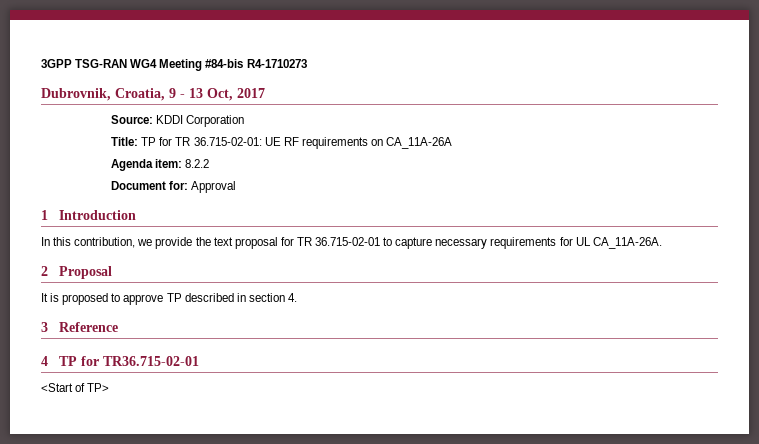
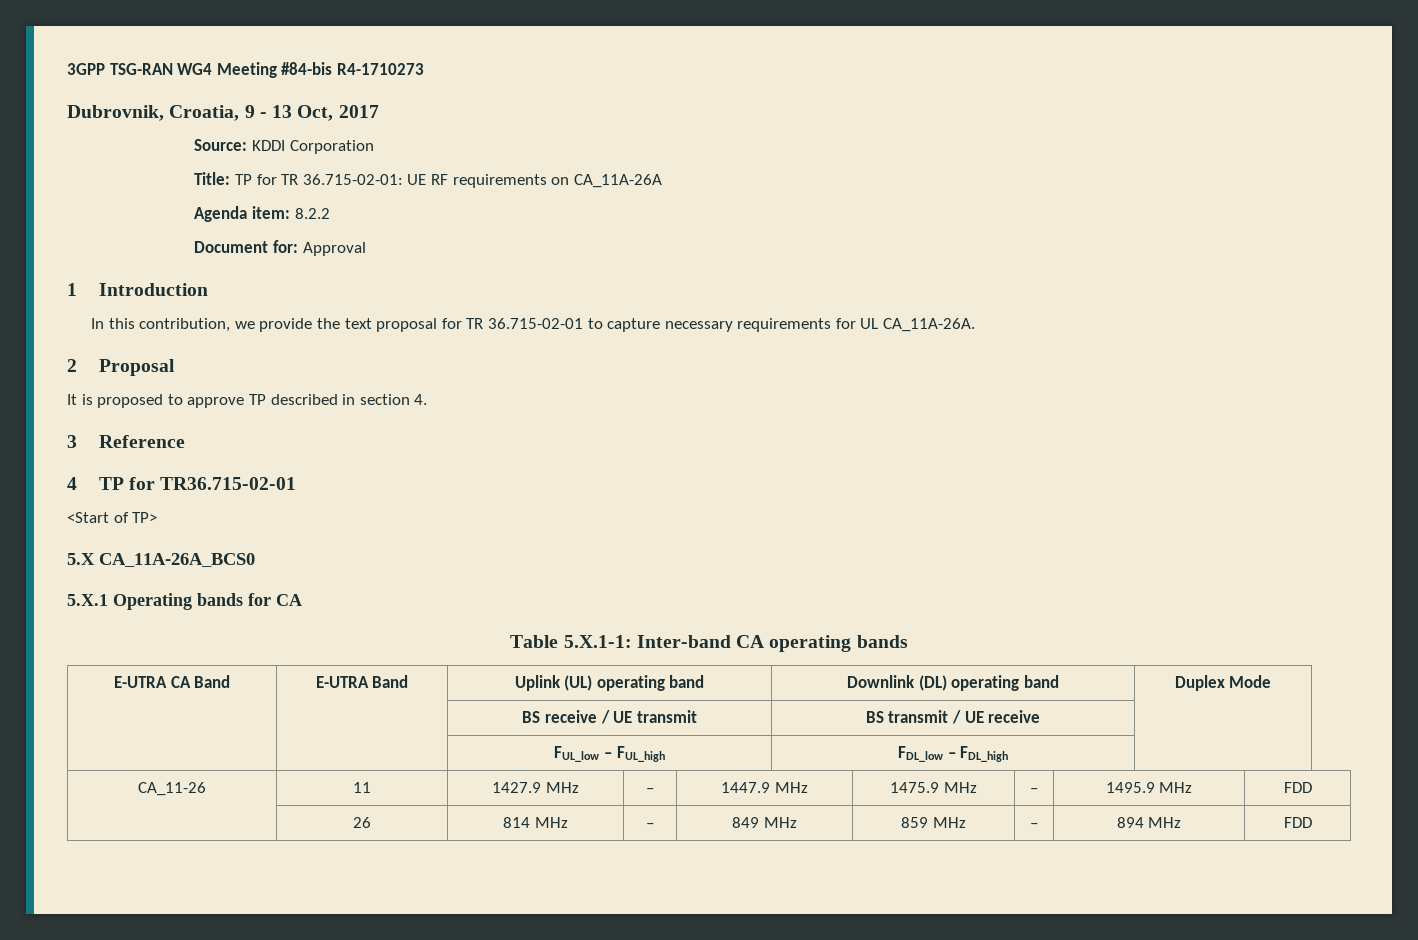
+ 5.X CA_11A-26A_BCS0
+ 5.X.1 Operating bands for CA
+ Table 5.X.1-1: Inter-band CA operating bands
+ E-UTRA CA Band | E-UTRA Band | Uplink (UL) operating band | Downlink (DL) operating band | Duplex Mode
+ | | BS receive / UE transmit | BS transmit / UE receive |
+ | | FUL_low – FUL_high | FDL_low – FDL_high |
+ CA_11-26 | 11 | 1427.9 MHz | – | 1447.9 MHz | 1475.9 MHz | – | 1495.9 MHz | FDD
+ | 26 | 814 MHz | – | 849 MHz | 859 MHz | – | 894 MHz | FDD

